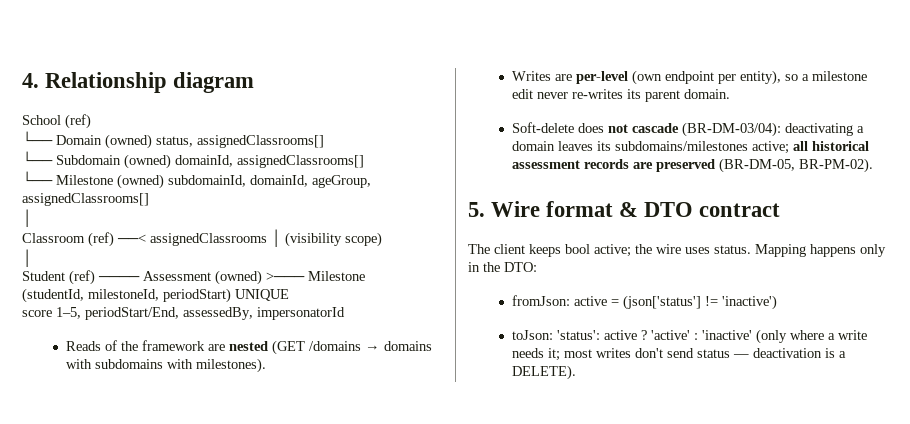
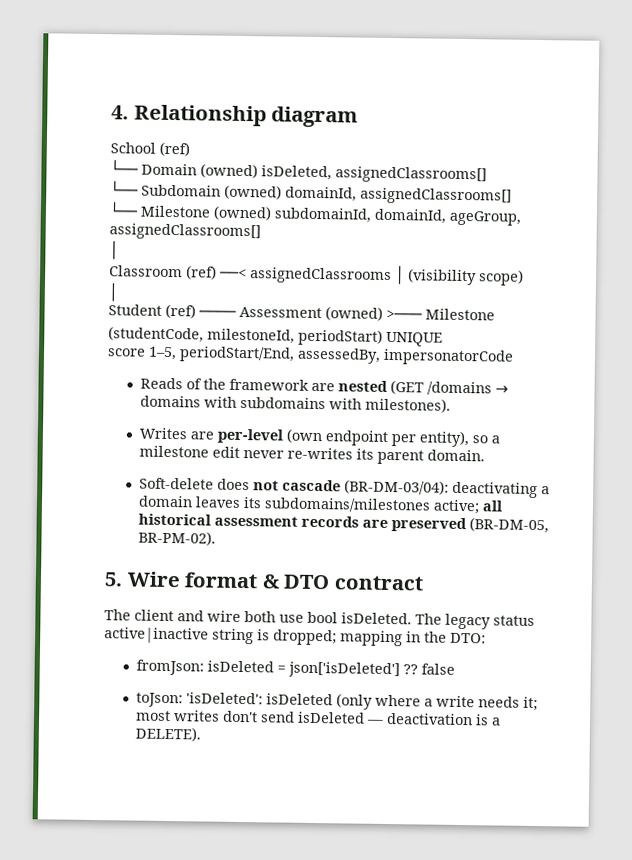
- └── Domain (owned) status, assignedClassrooms[]
+ └── Domain (owned) isDeleted, assignedClassrooms[]
- (studentId, milestoneId, periodStart) UNIQUE
+ (studentCode, milestoneId, periodStart) UNIQUE
- score 1–5, periodStart/End, assessedBy, impersonatorId
+ score 1–5, periodStart/End, assessedBy, impersonatorCode
- The client keeps bool active; the wire uses status. Mapping happens only in the DTO:
- fromJson: active = (json['status'] != 'inactive')
- toJson: 'status': active ? 'active' : 'inactive' (only where a write needs it; most writes don't send status — deactivation is a DELETE).
+ The client and wire both use bool isDeleted. The legacy status active|inactive string is dropped; mapping in the DTO:
+ fromJson: isDeleted = json['isDeleted'] ?? false
+ toJson: 'isDeleted': isDeleted (only where a write needs it; most writes don't send isDeleted — deactivation is a DELETE).

